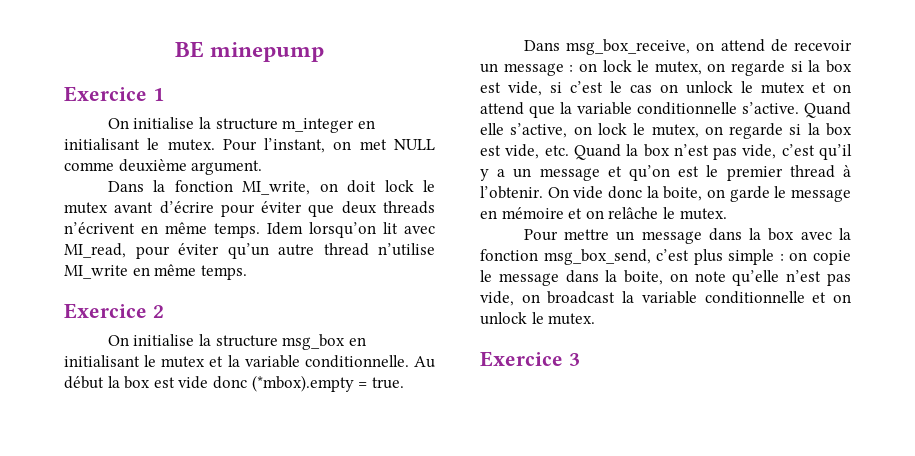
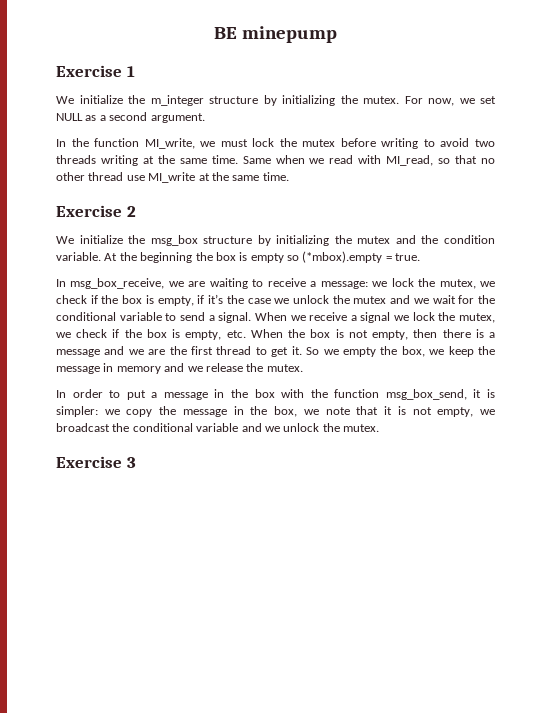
- Exercice 1
+ Exercise 1
- On initialise la structure m_integer en initialisant le mutex. Pour l’instant, on met NULL comme deuxième argument.
- Dans la fonction MI_write, on doit lock le mutex avant d’écrire pour éviter que deux threads n’écrivent en même temps. Idem lorsqu’on lit avec MI_read, pour éviter qu’un autre thread n’utilise MI_write en même temps.
- Exercice 2
- On initialise la structure msg_box en initialisant le mutex et la variable conditionnelle. Au début la box est vide donc (*mbox).empty = true.
- Dans msg_box_receive, on attend de recevoir un message : on lock le mutex, on regarde si la box est vide, si c’est le cas on unlock le mutex et on attend que la variable conditionnelle s’active. Quand elle s’active, on lock le mutex, on regarde si la box est vide, etc. Quand la box n’est pas vide, c’est qu’il y a un message et qu’on est le premier thread à l’obtenir. On vide donc la boite, on garde le message en mémoire et on relâche le mutex.
- Pour mettre un message dans la box avec la fonction msg_box_send, c’est plus simple : on copie le message dans la boite, on note qu’elle n’est pas vide, on broadcast la variable conditionnelle et on unlock le mutex.
- Exercice 3
+ We initialize the m_integer structure by initializing the mutex. For now, we set NULL as a second argument.
+ In the function MI_write, we must lock the mutex before writing to avoid two threads writing at the same time. Same when we read with MI_read, so that no other thread use MI_write at the same time.
+ Exercise 2
+ We initialize the msg_box structure by initializing the mutex and the condition variable. At the beginning the box is empty so (*mbox).empty = true.
+ In msg_box_receive, we are waiting to receive a message: we lock the mutex, we check if the box is empty, if it’s the case we unlock the mutex and we wait for the conditional variable to send a signal. When we receive a signal we lock the mutex, we check if the box is empty, etc. When the box is not empty, then there is a message and we are the first thread to get it. So we empty the box, we keep the message in memory and we release the mutex.
+ In order to put a message in the box with the function msg_box_send, it is simpler: we copy the message in the box, we note that it is not empty, we broadcast the conditional variable and we unlock the mutex.
+ Exercise 3

